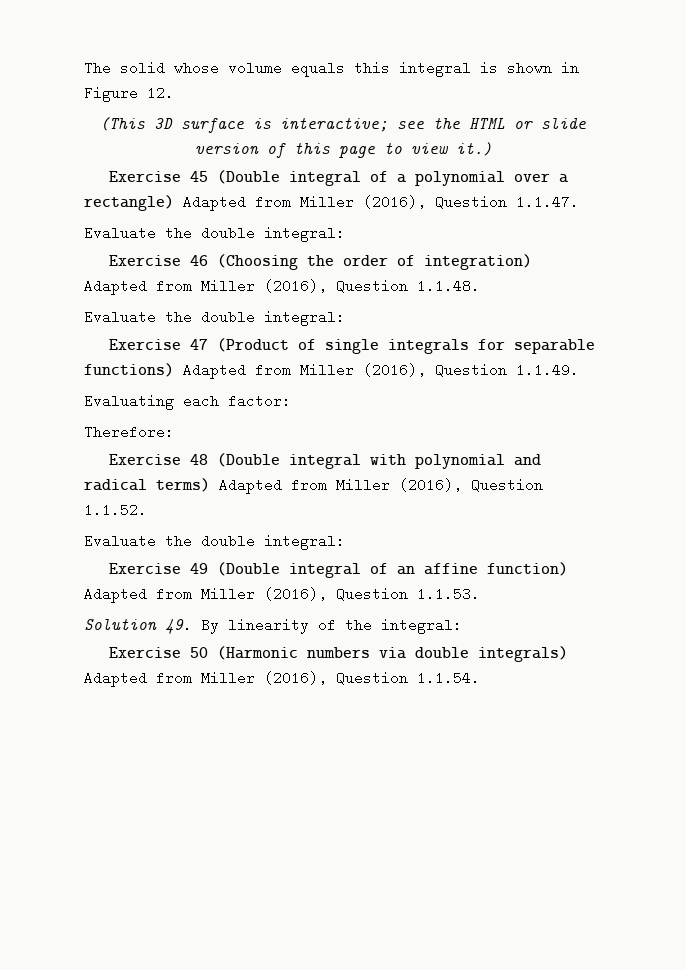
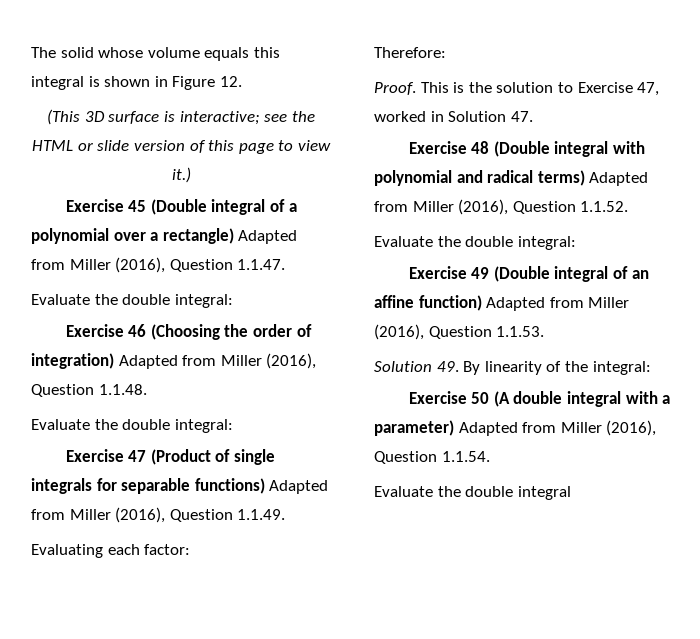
+ Proof. This is the solution to Exercise 47, worked in Solution 47.
- Exercise 50 (Harmonic numbers via double integrals) Adapted from Miller (2016), Question 1.1.54.
+ Exercise 50 (A double integral with a parameter) Adapted from Miller (2016), Question 1.1.54.
+ Evaluate the double integral

